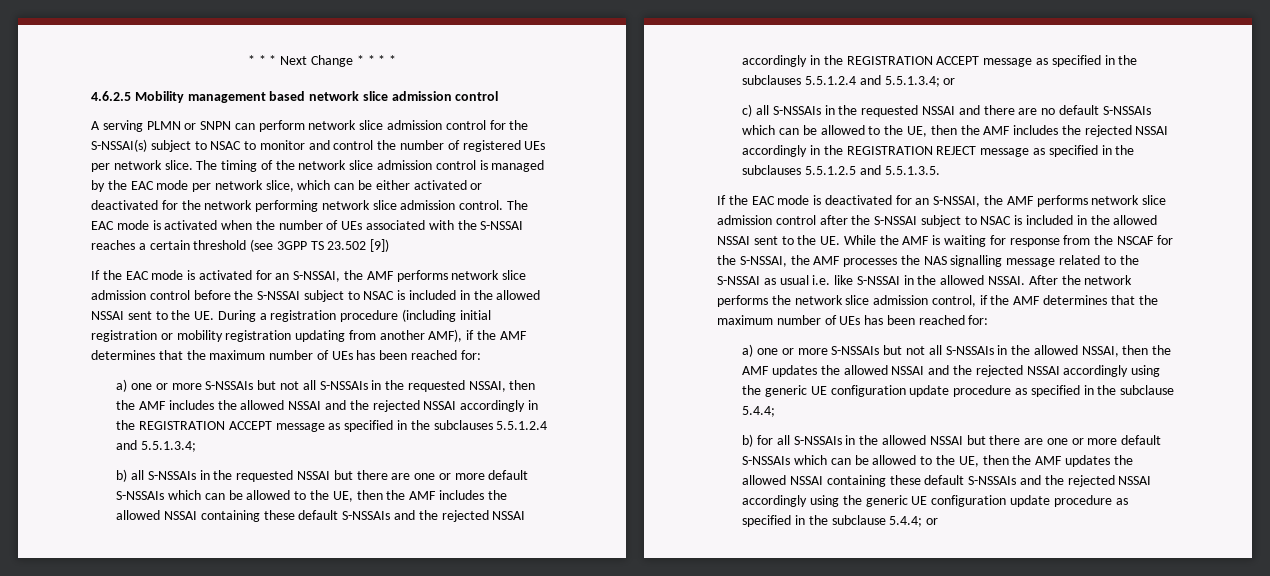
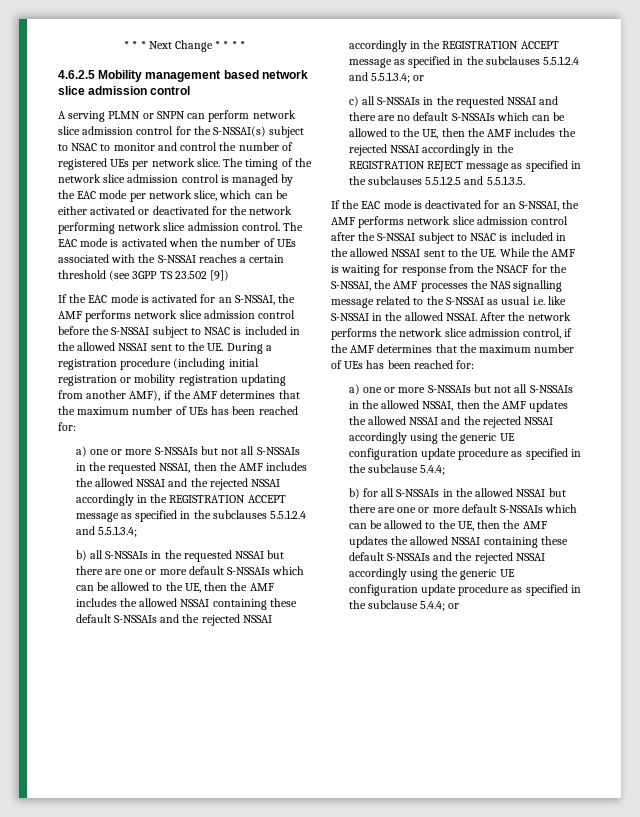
- If the EAC mode is deactivated for an S-NSSAI, the AMF performs network slice admission control after the S-NSSAI subject to NSAC is included in the allowed NSSAI sent to the UE. While the AMF is waiting for response from the NSCAF for the S-NSSAI, the AMF processes the NAS signalling message related to the S-NSSAI as usual i.e. like S-NSSAI in the allowed NSSAI.
+ If the EAC mode is deactivated for an S-NSSAI, the AMF performs network slice admission control after the S-NSSAI subject to NSAC is included in the allowed NSSAI sent to the UE. While the AMF is waiting for response from the NSACF for the S-NSSAI, the AMF processes the NAS signalling message related to the S-NSSAI as usual i.e. like S-NSSAI in the allowed NSSAI.

